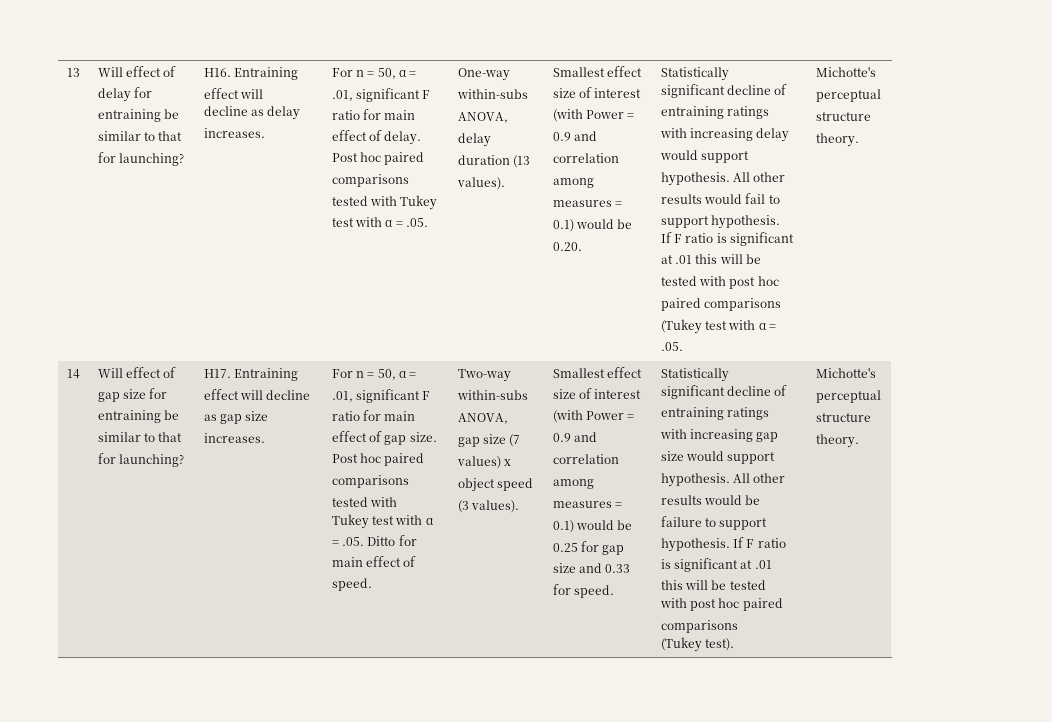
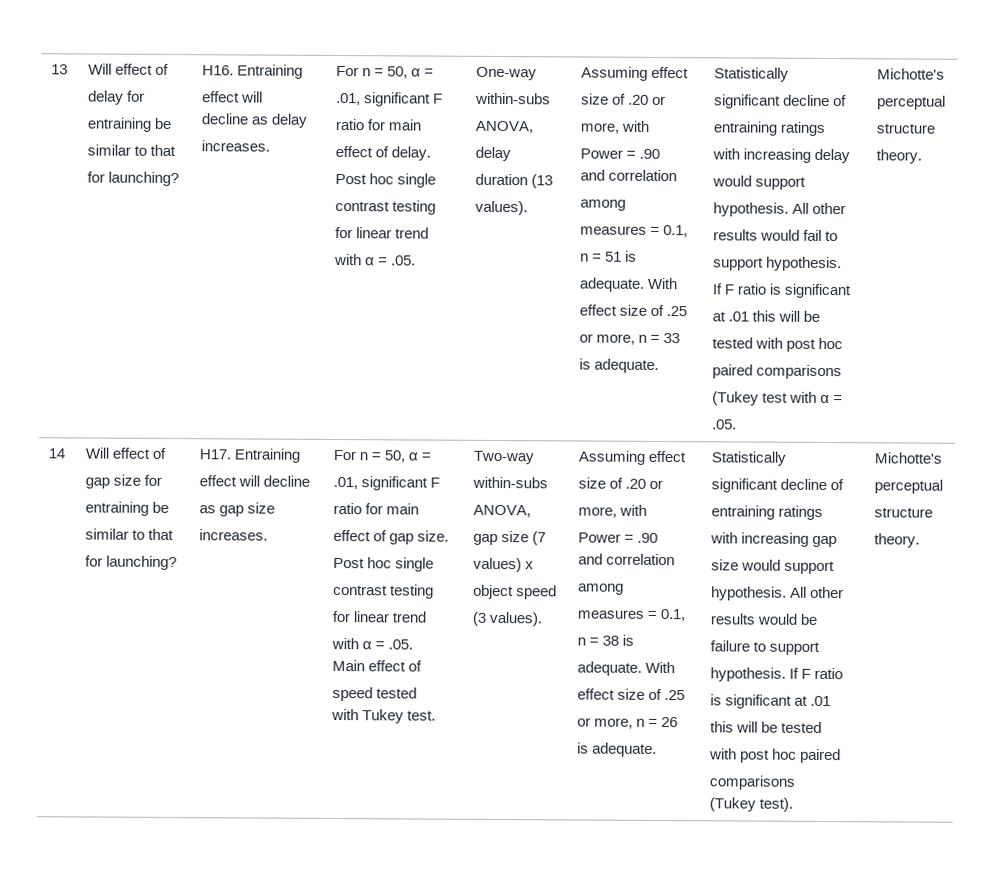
  effect of delay.
- Post hoc paired
- comparisons
- tested with Tukey
- test with α = .05.
+ Post hoc single
+ contrast testing
+ for linear trend
+ with α = .05.
  duration (13
- values). | Smallest effect
- size of interest
- (with Power =
- 0.9 and
- correlation
+ values). | Assuming effect
+ size of .20 or
+ more, with
+ Power = .90
+ and correlation
  among
- measures =
- 0.1) would be
- 0.20.
+ measures = 0.1,
+ n = 51 is
+ adequate. With
+ effect size of .25
+ or more, n = 33
+ is adequate.
  effect of gap size.
- Post hoc paired
- comparisons
- tested with
- Tukey test with α
- = .05. Ditto for
- main effect of
- speed.
+ Post hoc single
+ contrast testing
+ for linear trend
+ with α = .05.
+ Main effect of
+ speed tested
+ with Tukey test.
- (3 values). | Smallest effect
- size of interest
- (with Power =
- 0.9 and
- correlation
+ (3 values). | Assuming effect
+ size of .20 or
+ more, with
+ Power = .90
+ and correlation
  among
- measures =
- 0.1) would be
- 0.25 for gap
- size and 0.33
- for speed.
+ measures = 0.1,
+ n = 38 is
+ adequate. With
+ effect size of .25
+ or more, n = 26
+ is adequate.

